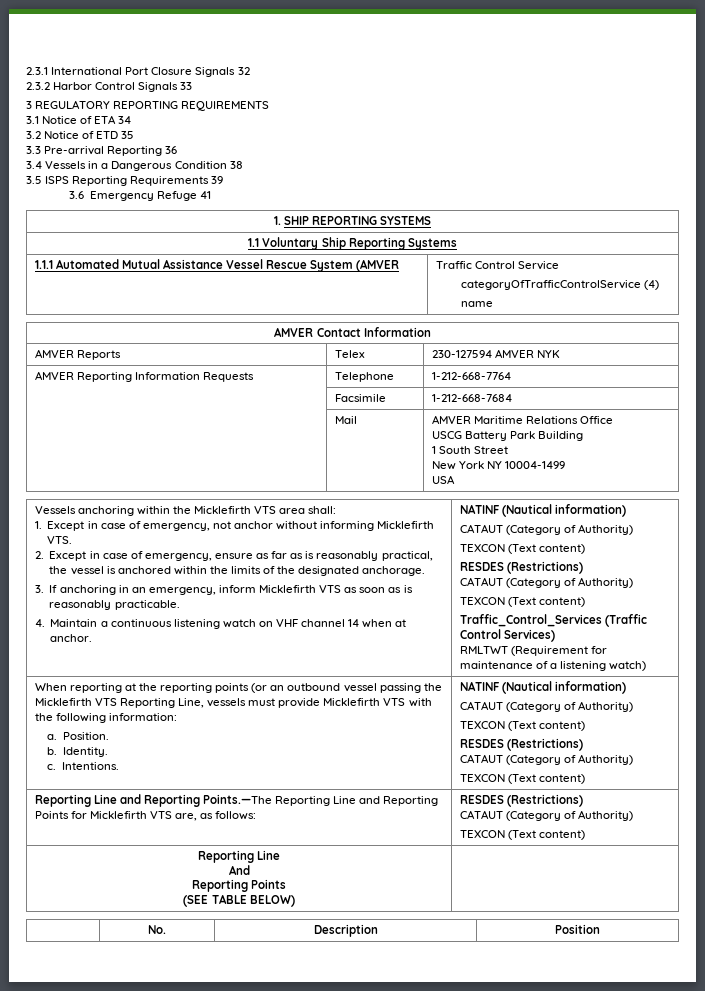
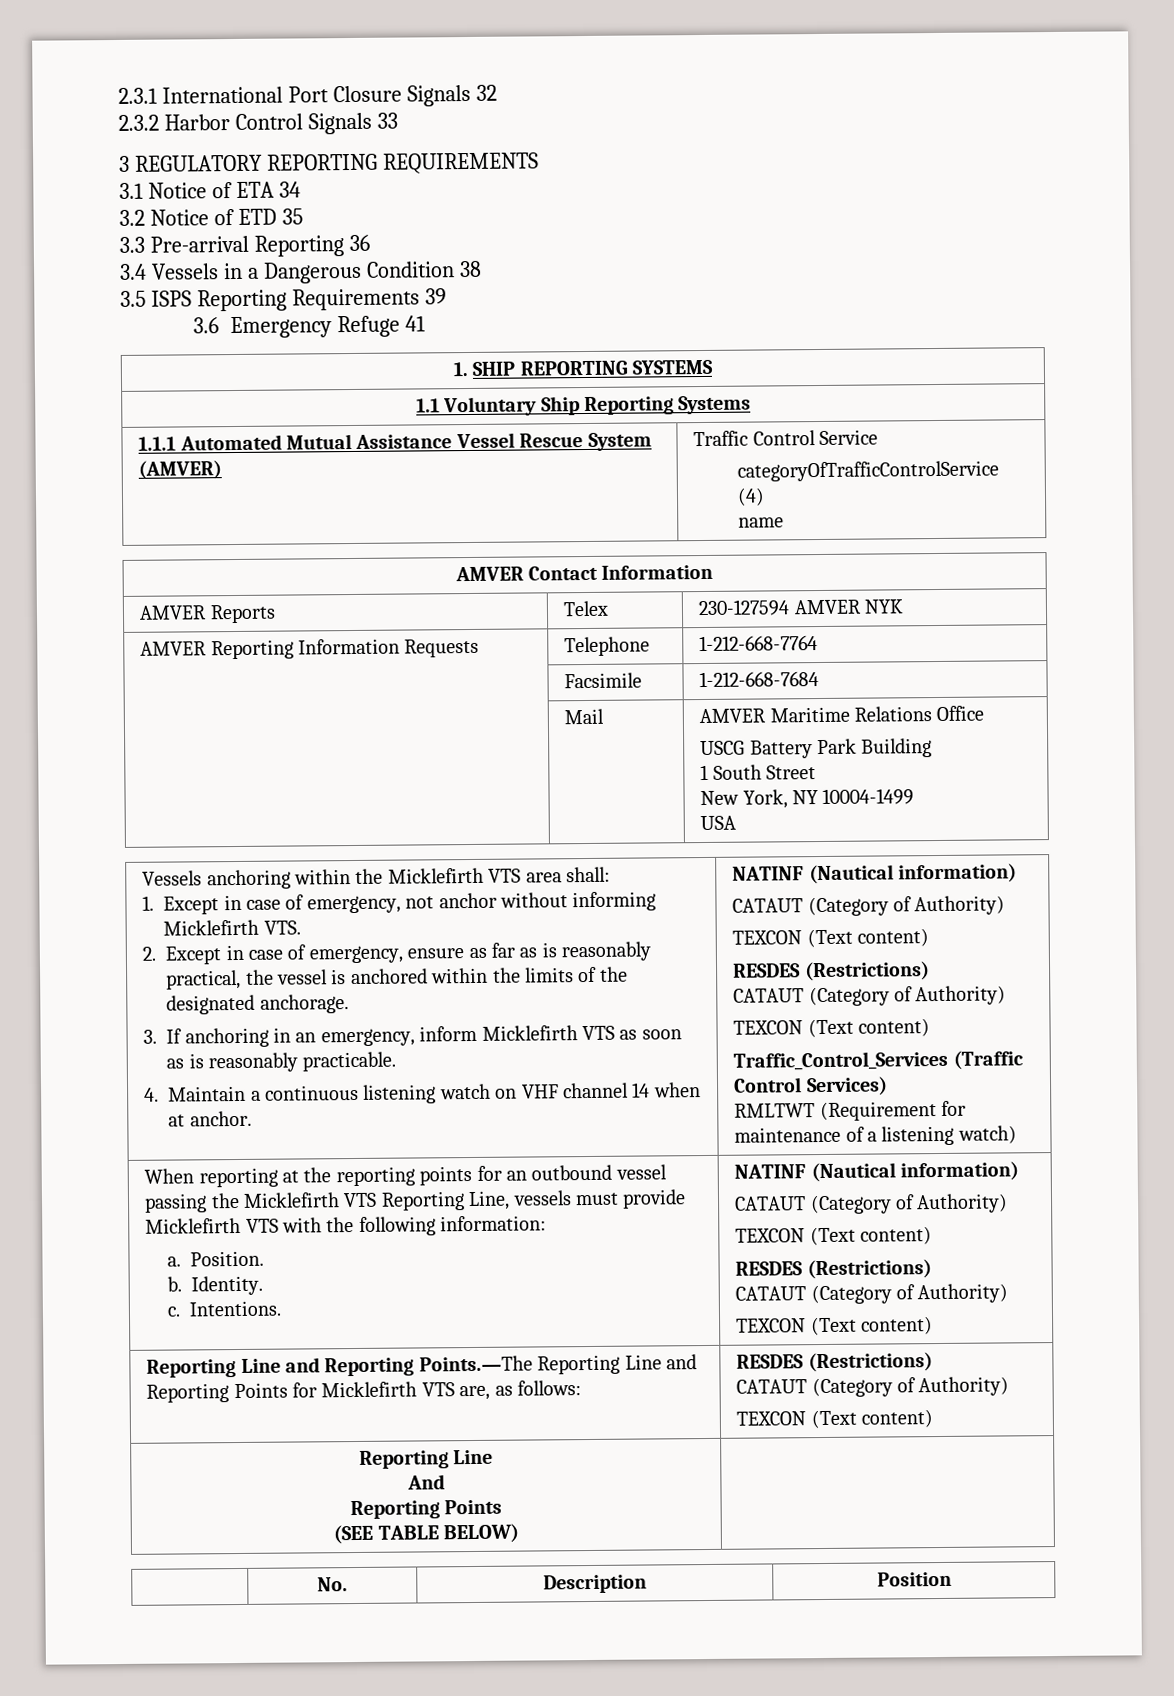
- 1.1.1 Automated Mutual Assistance Vessel Rescue System (AMVER | Traffic Control Service
+ 1.1.1 Automated Mutual Assistance Vessel Rescue System (AMVER) | Traffic Control Service
  | Mail | AMVER Maritime Relations Office
  USCG Battery Park Building
  1 South Street
- New York NY 10004-1499
+ New York, NY 10004-1499
- When reporting at the reporting points (or an outbound vessel passing the Micklefirth VTS Reporting Line, vessels must provide Micklefirth VTS with the following information:
+ When reporting at the reporting points for an outbound vessel passing the Micklefirth VTS Reporting Line, vessels must provide Micklefirth VTS with the following information:

